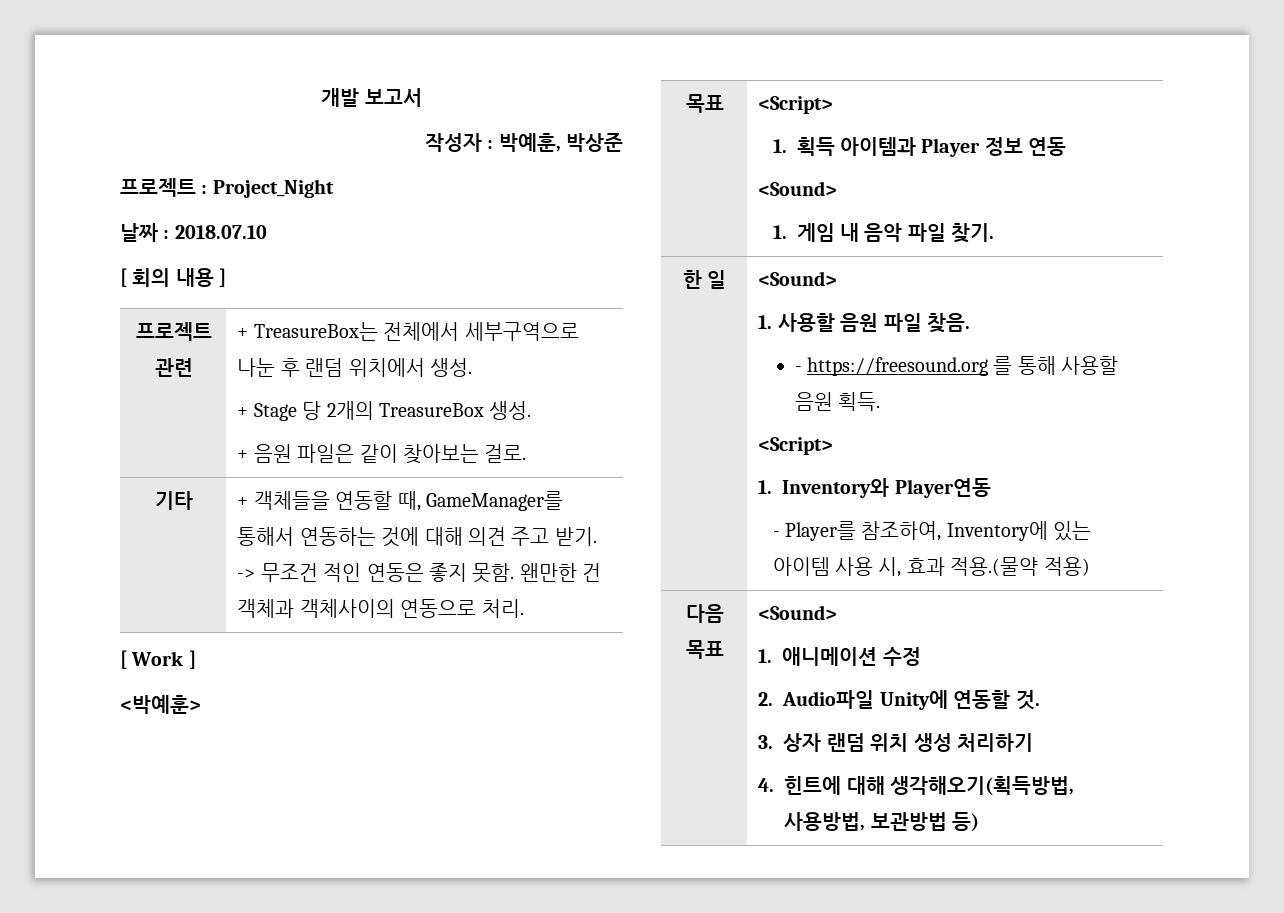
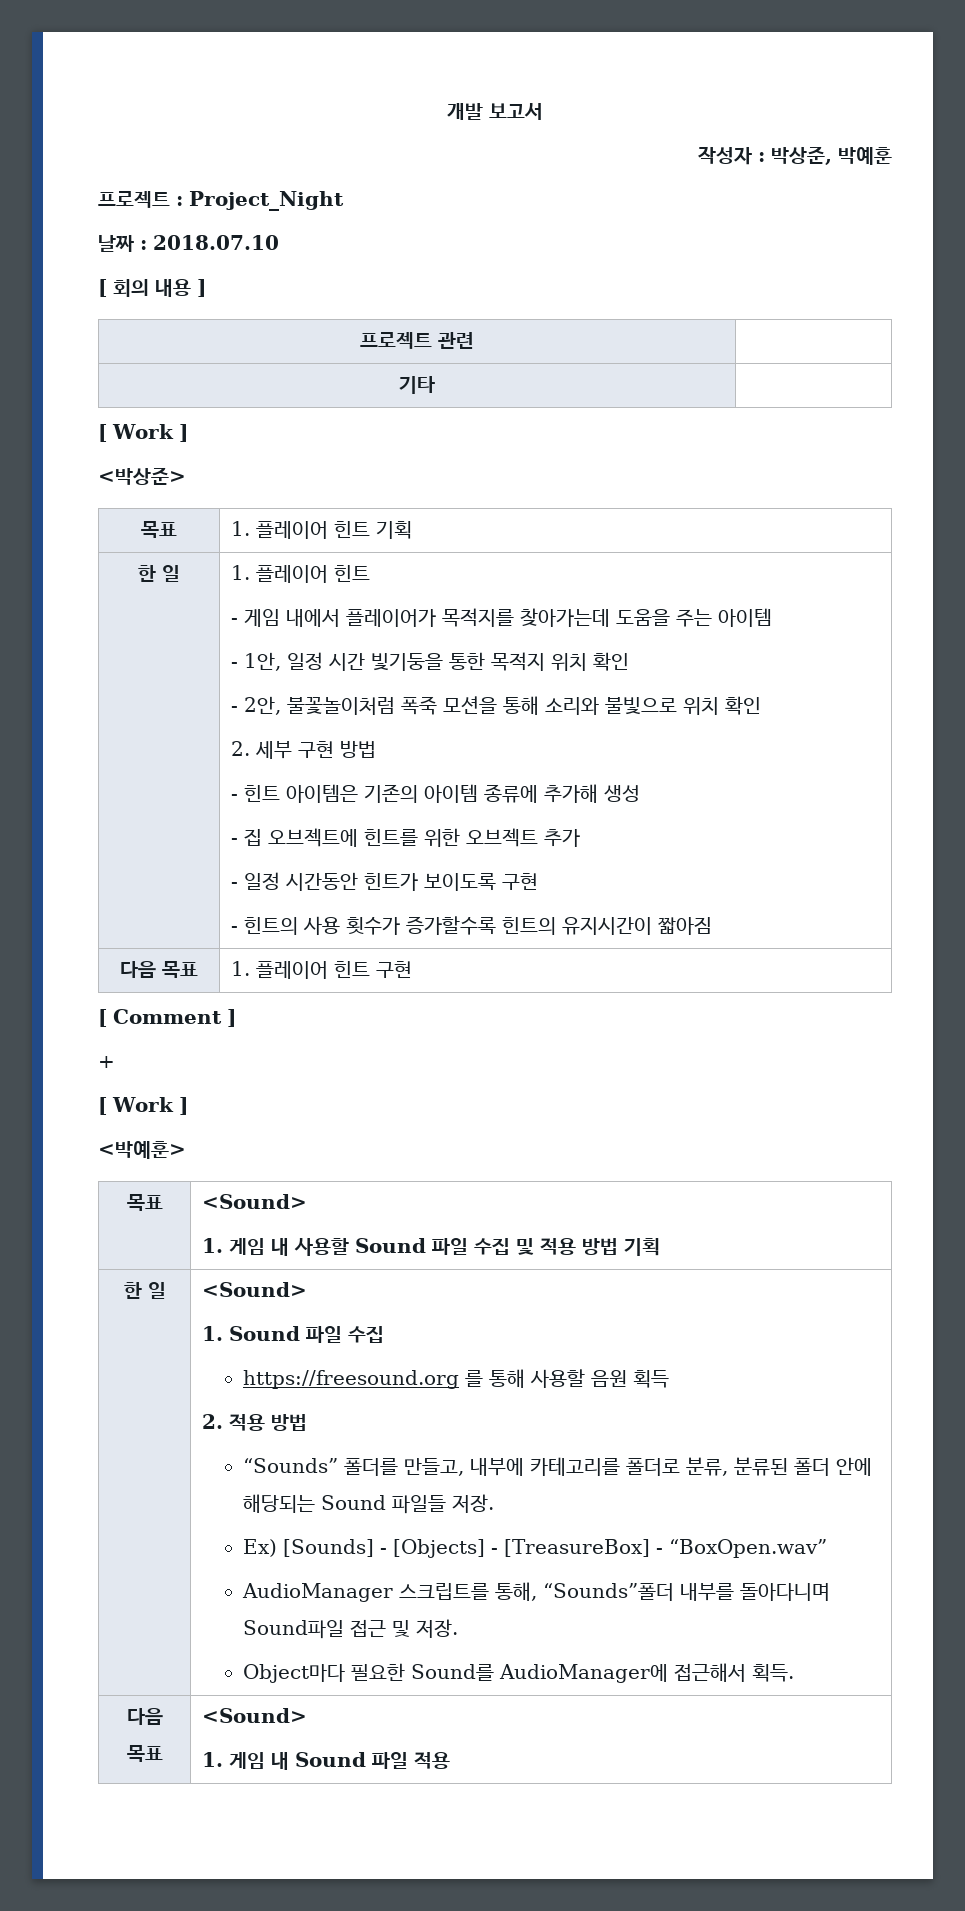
- 작성자 : 박예훈, 박상준
+ 작성자 : 박상준, 박예훈
- 프로젝트 관련 | + TreasureBox는 전체에서 세부구역으로 나눈 후 랜덤 위치에서 생성.
- + Stage 당 2개의 TreasureBox 생성.
- + 음원 파일은 같이 찾아보는 걸로.
- 기타 | + 객체들을 연동할 때, GameManager를 통해서 연동하는 것에 대해 의견 주고 받기. -> 무조건 적인 연동은 좋지 못함. 왠만한 건 객체과 객체사이의 연동으로 처리.
+ 프로젝트 관련 |
+ 기타 |
+ [ Work ]
+ <박상준>
+ 목표 | 1. 플레이어 힌트 기획
+ 한 일 | 1. 플레이어 힌트
+ - 게임 내에서 플레이어가 목적지를 찾아가는데 도움을 주는 아이템
+ - 1안, 일정 시간 빛기둥을 통한 목적지 위치 확인
+ - 2안, 불꽃놀이처럼 폭죽 모션을 통해 소리와 불빛으로 위치 확인
+ 2. 세부 구현 방법
+ - 힌트 아이템은 기존의 아이템 종류에 추가해 생성
+ - 집 오브젝트에 힌트를 위한 오브젝트 추가
+ - 일정 시간동안 힌트가 보이도록 구현
+ - 힌트의 사용 횟수가 증가할수록 힌트의 유지시간이 짧아짐
+ 다음 목표 | 1. 플레이어 힌트 구현
+ [ Comment ]
+ +
  <박예훈>
- 목표 | <Script>
- 1. 획득 아이템과 Player 정보 연동
- <Sound>
- 1. 게임 내 음악 파일 찾기.
+ 목표 | <Sound>
+ 1. 게임 내 사용할 Sound 파일 수집 및 적용 방법 기획
- 1. 사용할 음원 파일 찾음.
- - https://freesound.org 를 통해 사용할 음원 획득.
- <Script>
- 1. Inventory와 Player연동
- - Player를 참조하여, Inventory에 있는 아이템 사용 시, 효과 적용.(물약 적용)
+ 1. Sound 파일 수집
+ https://freesound.org 를 통해 사용할 음원 획득
+ 2. 적용 방법
+ “Sounds” 폴더를 만들고, 내부에 카테고리를 폴더로 분류, 분류된 폴더 안에 해당되는 Sound 파일들 저장.
+ Ex) [Sounds] - [Objects] - [TreasureBox] - “BoxOpen.wav”
+ AudioManager 스크립트를 통해, “Sounds”폴더 내부를 돌아다니며 Sound파일 접근 및 저장.
+ Object마다 필요한 Sound를 AudioManager에 접근해서 획득.
  다음 목표 | <Sound>
- 1. 애니메이션 수정
- 2. Audio파일 Unity에 연동할 것.
- 3. 상자 랜덤 위치 생성 처리하기
- 4. 힌트에 대해 생각해오기(획득방법, 사용방법, 보관방법 등)
+ 1. 게임 내 Sound 파일 적용

